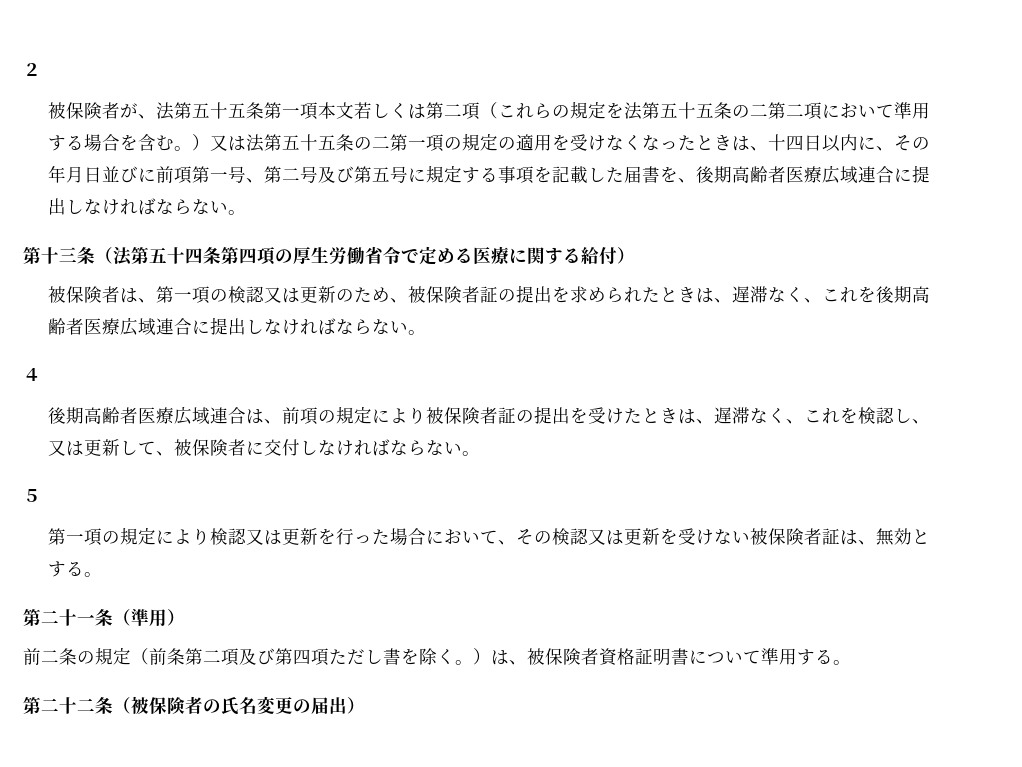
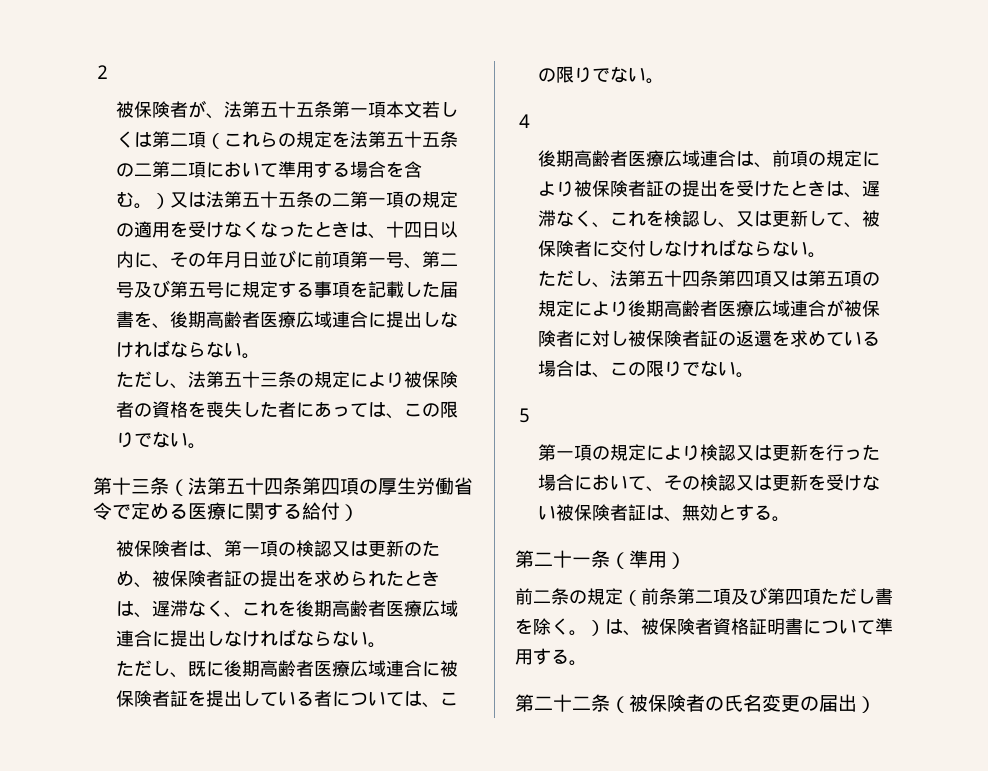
+ ただし、法第五十三条の規定により被保険者の資格を喪失した者にあっては、この限りでない。
+ ただし、既に後期高齢者医療広域連合に被保険者証を提出している者については、この限りでない。
+ ただし、法第五十四条第四項又は第五項の規定により後期高齢者医療広域連合が被保険者に対し被保険者証の返還を求めている場合は、この限りでない。

